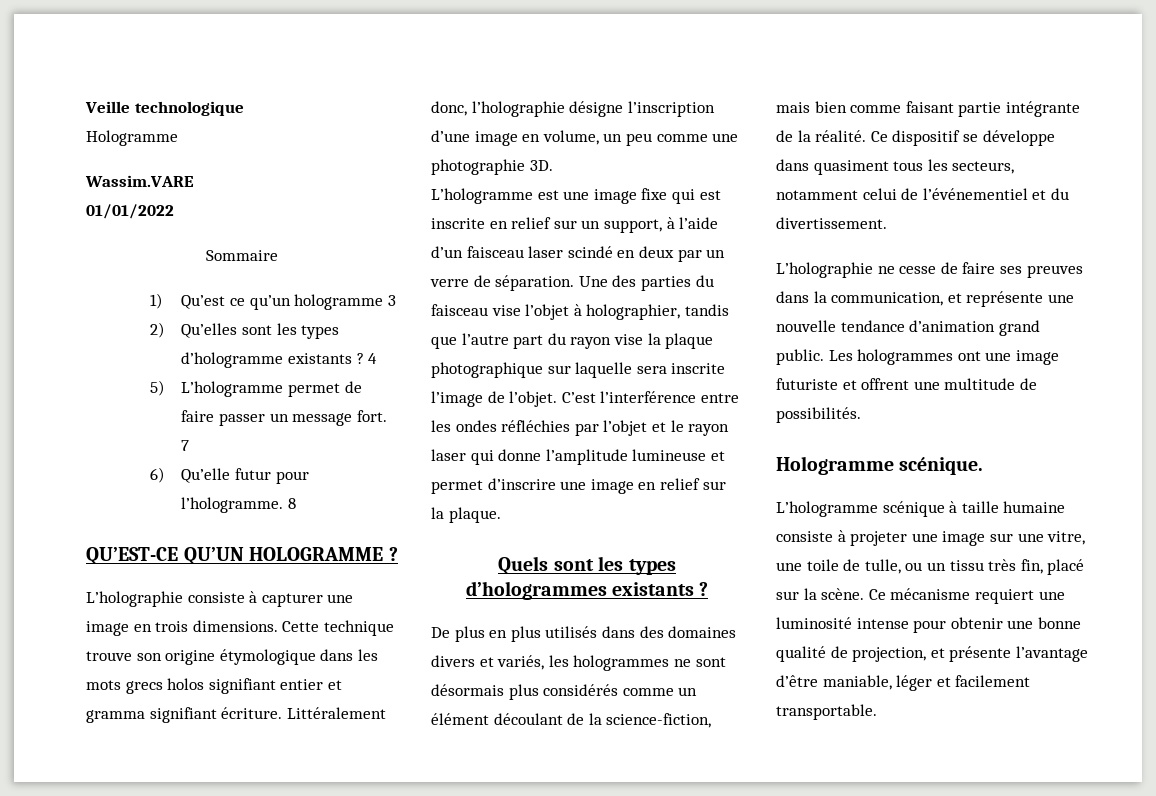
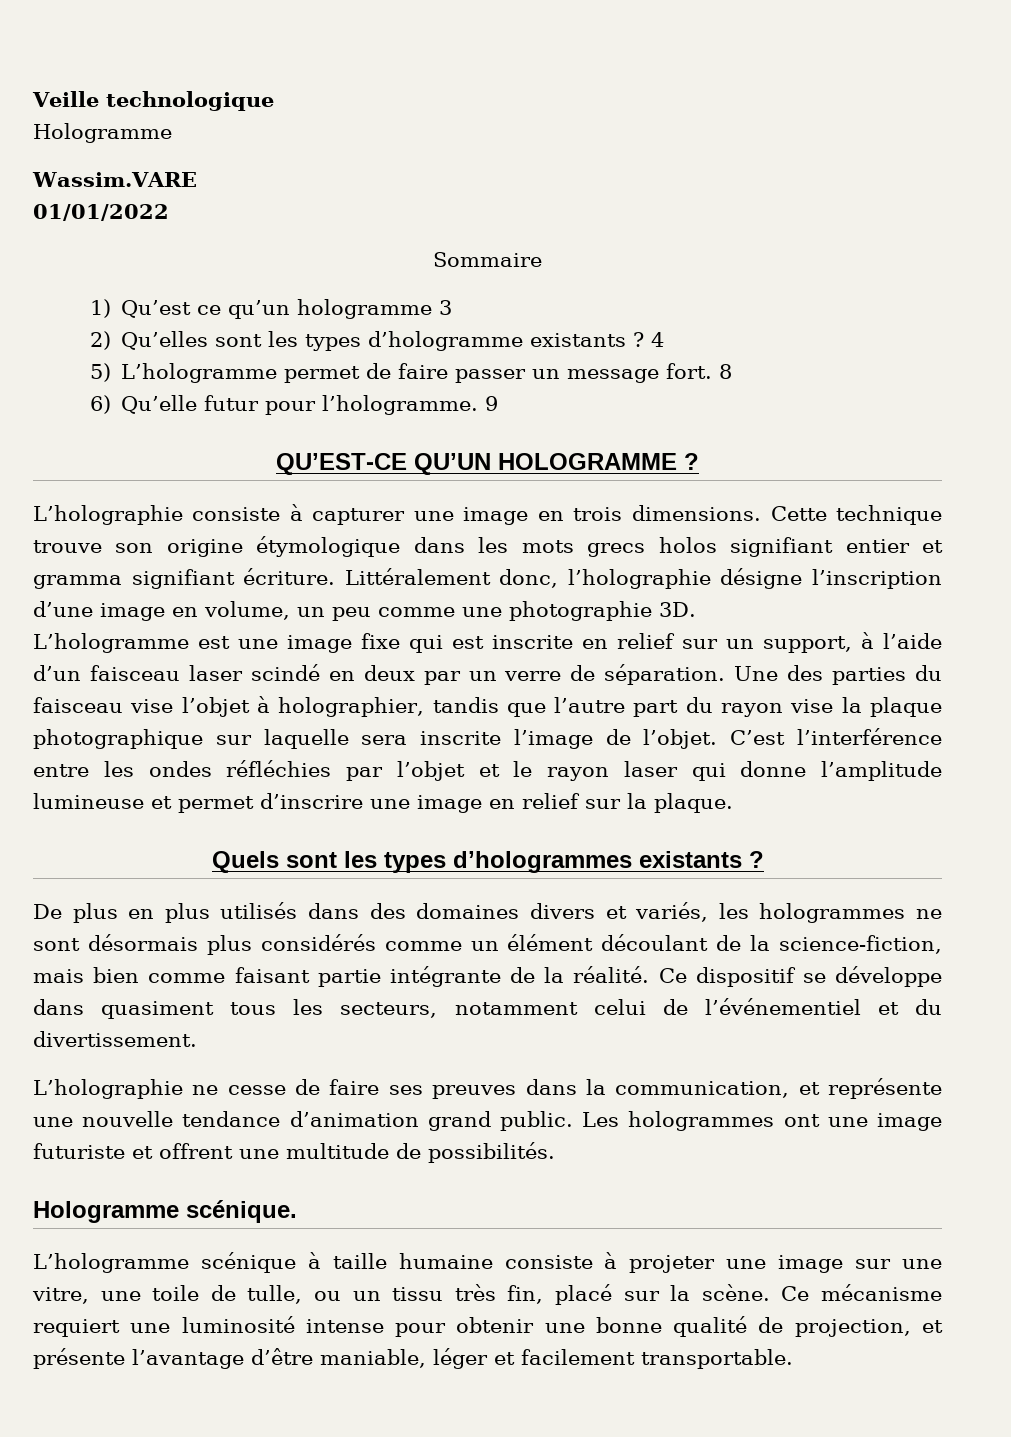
- 7
+ 8
- 8
+ 9

